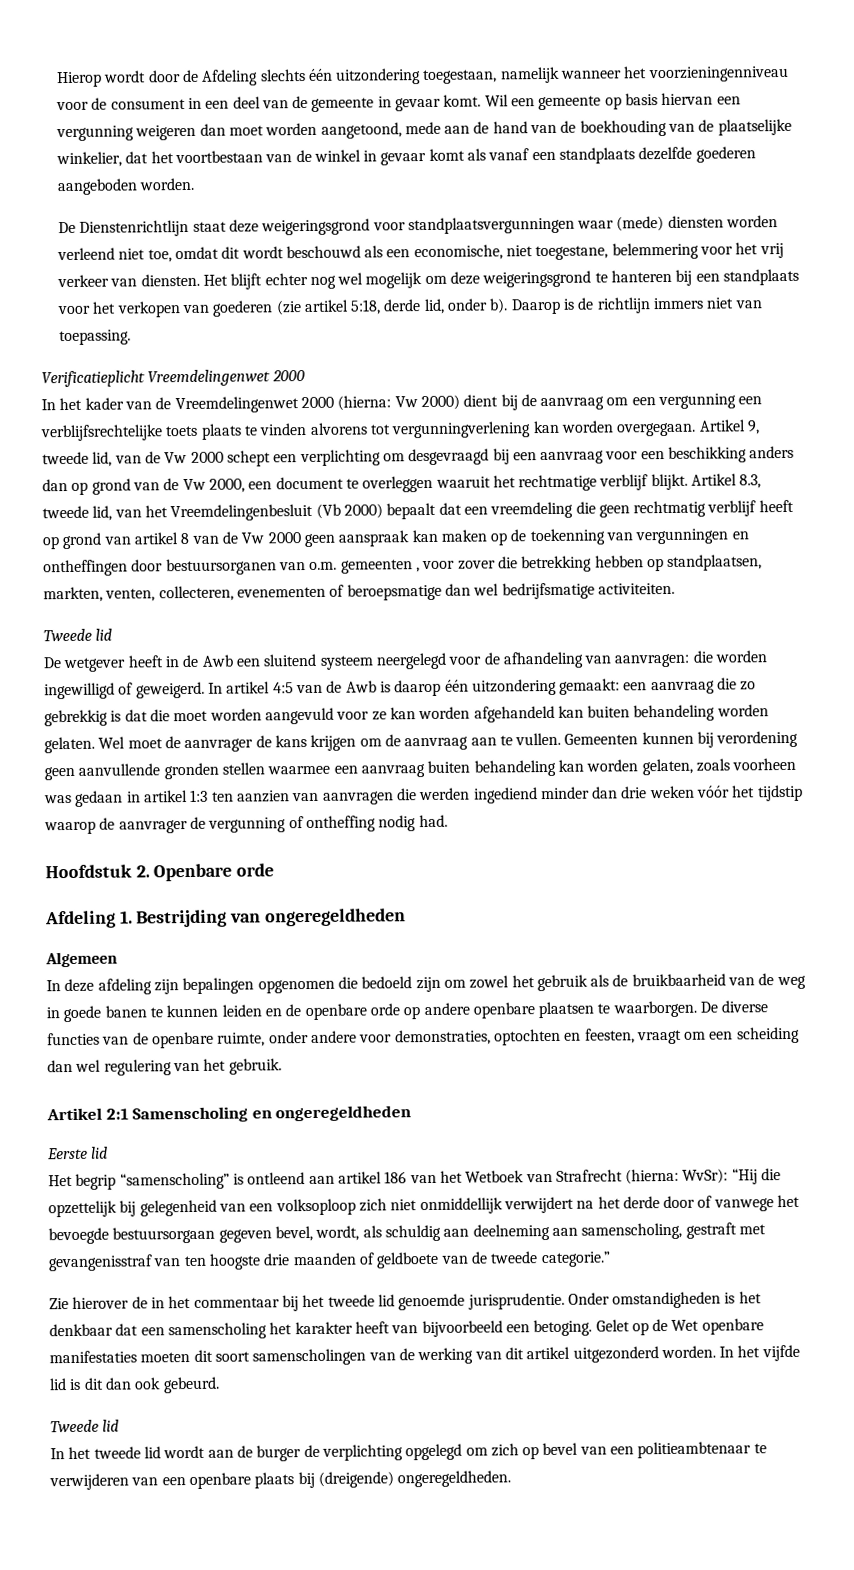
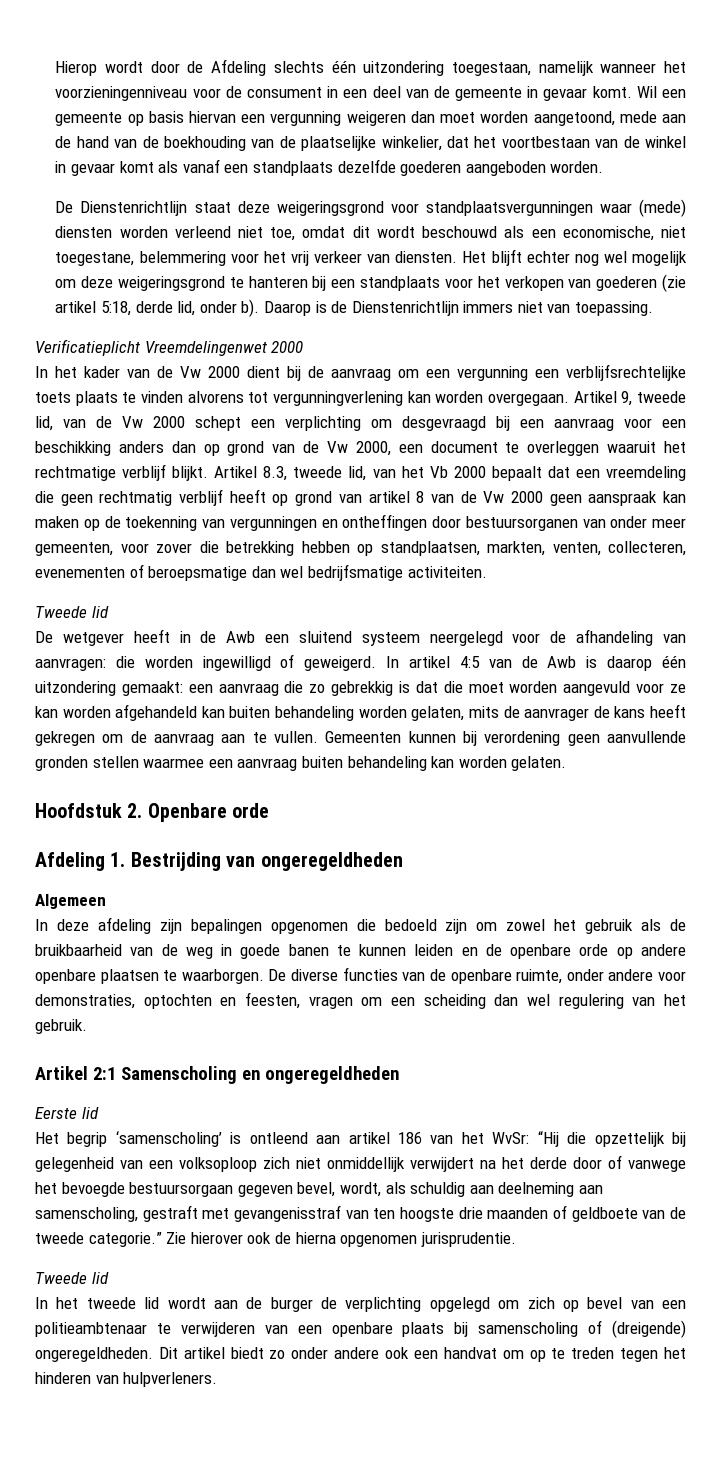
- Daarop is de richtlijn immers niet van toepassing.
+ Daarop is de Dienstenrichtlijn immers niet van toepassing.
- In het kader van de Vreemdelingenwet 2000 (hierna: Vw 2000) dient bij de aanvraag om een vergunning een verblijfsrechtelijke toets plaats te vinden alvorens tot vergunningverlening kan worden overgegaan.
+ In het kader van de Vw 2000 dient bij de aanvraag om een vergunning een verblijfsrechtelijke toets plaats te vinden alvorens tot vergunningverlening kan worden overgegaan.
- Artikel 8.3, tweede lid, van het Vreemdelingenbesluit (Vb 2000) bepaalt dat een vreemdeling die geen rechtmatig verblijf heeft op grond van artikel 8 van de Vw 2000 geen aanspraak kan maken op de toekenning van vergunningen en ontheffingen door bestuursorganen van o.m. gemeenten , voor zover die betrekking hebben op standplaatsen, markten, venten, collecteren, evenementen of beroepsmatige dan wel bedrijfsmatige activiteiten.
+ Artikel 8.3, tweede lid, van het Vb 2000 bepaalt dat een vreemdeling die geen rechtmatig verblijf heeft op grond van artikel 8 van de Vw 2000 geen aanspraak kan maken op de toekenning van vergunningen en ontheffingen door bestuursorganen van onder meer gemeenten, voor zover die betrekking hebben op standplaatsen, markten, venten, collecteren, evenementen of beroepsmatige dan wel bedrijfsmatige activiteiten.
- In artikel 4:5 van de Awb is daarop één uitzondering gemaakt: een aanvraag die zo gebrekkig is dat die moet worden aangevuld voor ze kan worden afgehandeld kan buiten behandeling worden gelaten. Wel moet de aanvrager de kans krijgen om de aanvraag aan te vullen.
+ In artikel 4:5 van de Awb is daarop één uitzondering gemaakt: een aanvraag die zo gebrekkig is dat die moet worden aangevuld voor ze kan worden afgehandeld kan buiten behandeling worden gelaten, mits de aanvrager de kans heeft gekregen om de aanvraag aan te vullen.
- Gemeenten kunnen bij verordening geen aanvullende gronden stellen waarmee een aanvraag buiten behandeling kan worden gelaten, zoals voorheen was gedaan in artikel 1:3 ten aanzien van aanvragen die werden ingediend minder dan drie weken vóór het tijdstip waarop de aanvrager de vergunning of ontheffing nodig had.
+ Gemeenten kunnen bij verordening geen aanvullende gronden stellen waarmee een aanvraag buiten behandeling kan worden gelaten.
- De diverse functies van de openbare ruimte, onder andere voor demonstraties, optochten en feesten, vraagt om een scheiding dan wel regulering van het gebruik.
+ De diverse functies van de openbare ruimte, onder andere voor demonstraties, optochten en feesten, vragen om een scheiding dan wel regulering van het gebruik.
- Het begrip “samenscholing” is ontleend aan artikel 186 van het Wetboek van Strafrecht (hierna: WvSr): “Hij die opzettelijk bij gelegenheid van een volksoploop zich niet onmiddellijk verwijdert na het derde door of vanwege het bevoegde bestuursorgaan gegeven bevel, wordt, als schuldig aan deelneming aan samenscholing, gestraft met gevangenisstraf van ten hoogste drie maanden of geldboete van de tweede categorie.”
- Zie hierover de in het commentaar bij het tweede lid genoemde jurisprudentie. Onder omstandigheden is het denkbaar dat een samenscholing het karakter heeft van bijvoorbeeld een betoging. Gelet op de Wet openbare manifestaties moeten dit soort samenscholingen van de werking van dit artikel uitgezonderd worden. In het vijfde lid is dit dan ook gebeurd.
+ Het begrip ‘samenscholing’ is ontleend aan artikel 186 van het WvSr: “Hij die opzettelijk bij gelegenheid van een volksoploop zich niet onmiddellijk verwijdert na het derde door of vanwege het bevoegde bestuursorgaan gegeven bevel, wordt, als schuldig aan deelneming aan samenscholing, gestraft met gevangenisstraf van ten hoogste drie maanden of geldboete van de tweede categorie.” Zie hierover ook de hierna opgenomen jurisprudentie.
- In het tweede lid wordt aan de burger de verplichting opgelegd om zich op bevel van een politieambtenaar te verwijderen van een openbare plaats bij (dreigende) ongeregeldheden.
+ In het tweede lid wordt aan de burger de verplichting opgelegd om zich op bevel van een politieambtenaar te verwijderen van een openbare plaats bij samenscholing of (dreigende) ongeregeldheden. Dit artikel biedt zo onder andere ook een handvat om op te treden tegen het hinderen van hulpverleners.

